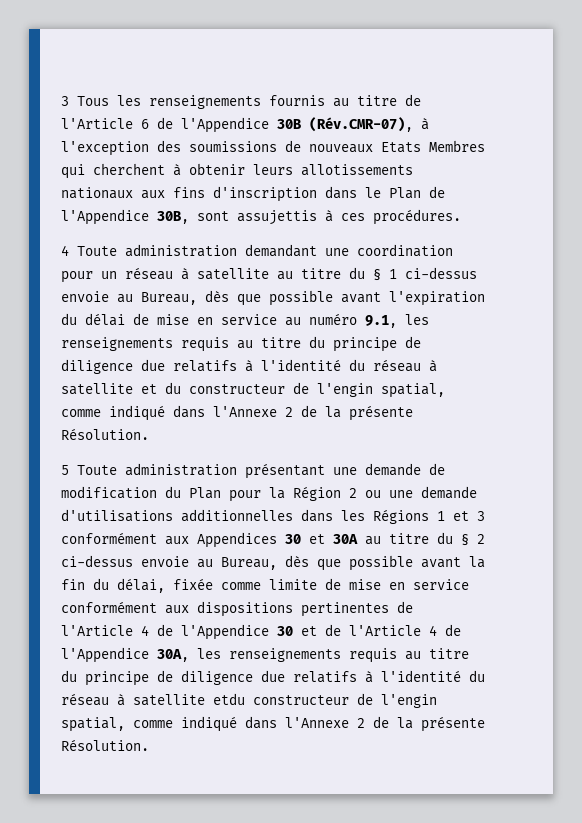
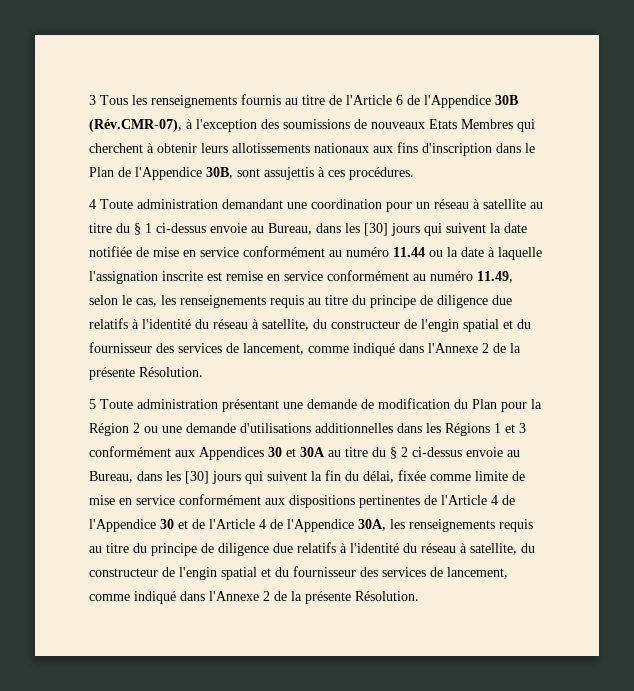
- 4 Toute administration demandant une coordination pour un réseau à satellite au titre du § 1 ci-dessus envoie au Bureau, dès que possible avant l'expiration du délai de mise en service au numéro 9.1, les renseignements requis au titre du principe de diligence due relatifs à l'identité du réseau à satellite et du constructeur de l'engin spatial, comme indiqué dans l'Annexe 2 de la présente Résolution.
+ 4 Toute administration demandant une coordination pour un réseau à satellite au titre du § 1 ci-dessus envoie au Bureau, dans les [30] jours qui suivent la date notifiée de mise en service conformément au numéro 11.44 ou la date à laquelle l'assignation inscrite est remise en service conformément au numéro 11.49, selon le cas, les renseignements requis au titre du principe de diligence due relatifs à l'identité du réseau à satellite, du constructeur de l'engin spatial et du fournisseur des services de lancement, comme indiqué dans l'Annexe 2 de la présente Résolution.
- 5 Toute administration présentant une demande de modification du Plan pour la Région 2 ou une demande d'utilisations additionnelles dans les Régions 1 et 3 conformément aux Appendices 30 et 30A au titre du § 2 ci-dessus envoie au Bureau, dès que possible avant la fin du délai, fixée comme limite de mise en service conformément aux dispositions pertinentes de l'Article 4 de l'Appendice 30 et de l'Article 4 de l'Appendice 30A, les renseignements requis au titre du principe de diligence due relatifs à l'identité du réseau à satellite etdu constructeur de l'engin spatial, comme indiqué dans l'Annexe 2 de la présente Résolution.
+ 5 Toute administration présentant une demande de modification du Plan pour la Région 2 ou une demande d'utilisations additionnelles dans les Régions 1 et 3 conformément aux Appendices 30 et 30A au titre du § 2 ci-dessus envoie au Bureau, dans les [30] jours qui suivent la fin du délai, fixée comme limite de mise en service conformément aux dispositions pertinentes de l'Article 4 de l'Appendice 30 et de l'Article 4 de l'Appendice 30A, les renseignements requis au titre du principe de diligence due relatifs à l'identité du réseau à satellite, du constructeur de l'engin spatial et du fournisseur des services de lancement, comme indiqué dans l'Annexe 2 de la présente Résolution.

